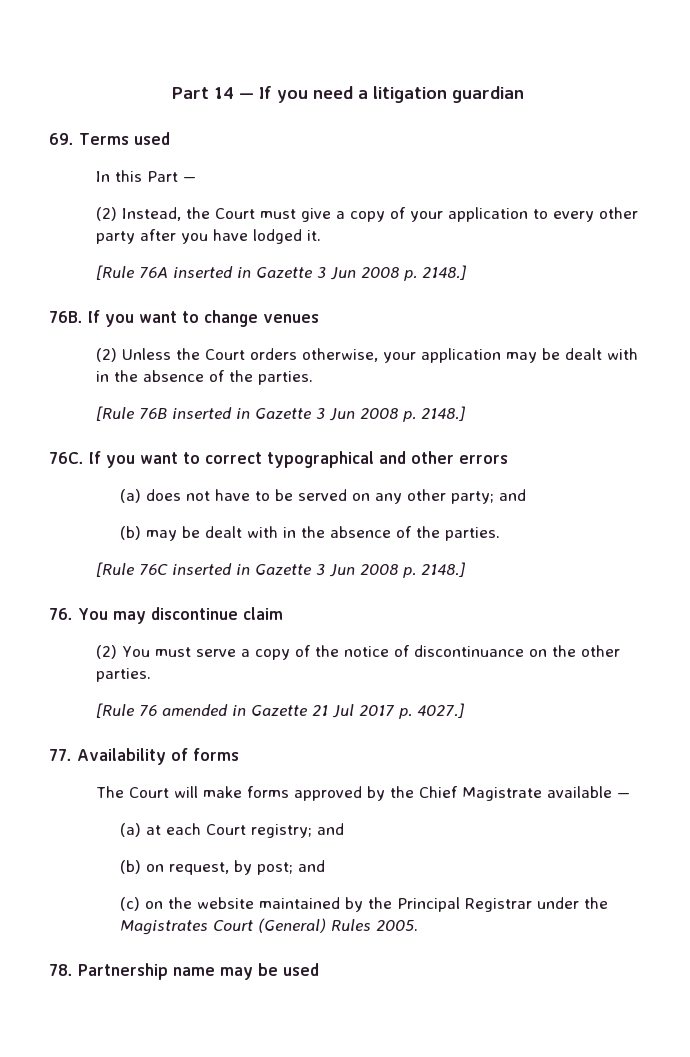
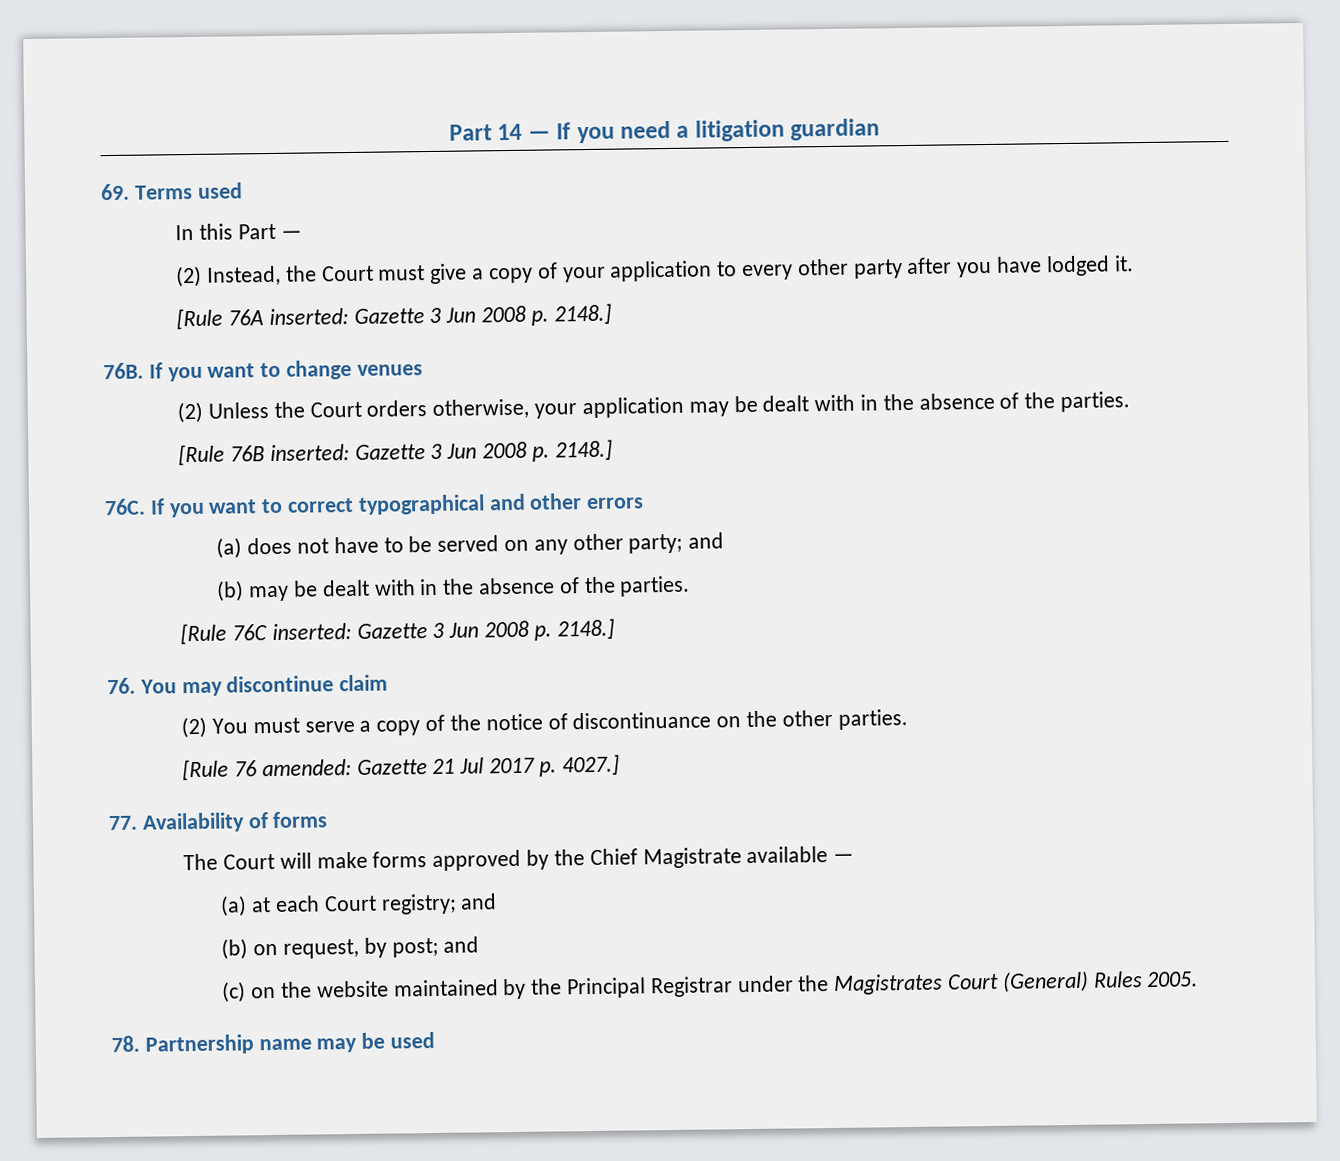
- [Rule 76A inserted in Gazette 3 Jun 2008 p. 2148.]
+ [Rule 76A inserted: Gazette 3 Jun 2008 p. 2148.]
- [Rule 76B inserted in Gazette 3 Jun 2008 p. 2148.]
+ [Rule 76B inserted: Gazette 3 Jun 2008 p. 2148.]
- [Rule 76C inserted in Gazette 3 Jun 2008 p. 2148.]
+ [Rule 76C inserted: Gazette 3 Jun 2008 p. 2148.]
- [Rule 76 amended in Gazette 21 Jul 2017 p. 4027.]
+ [Rule 76 amended: Gazette 21 Jul 2017 p. 4027.]

